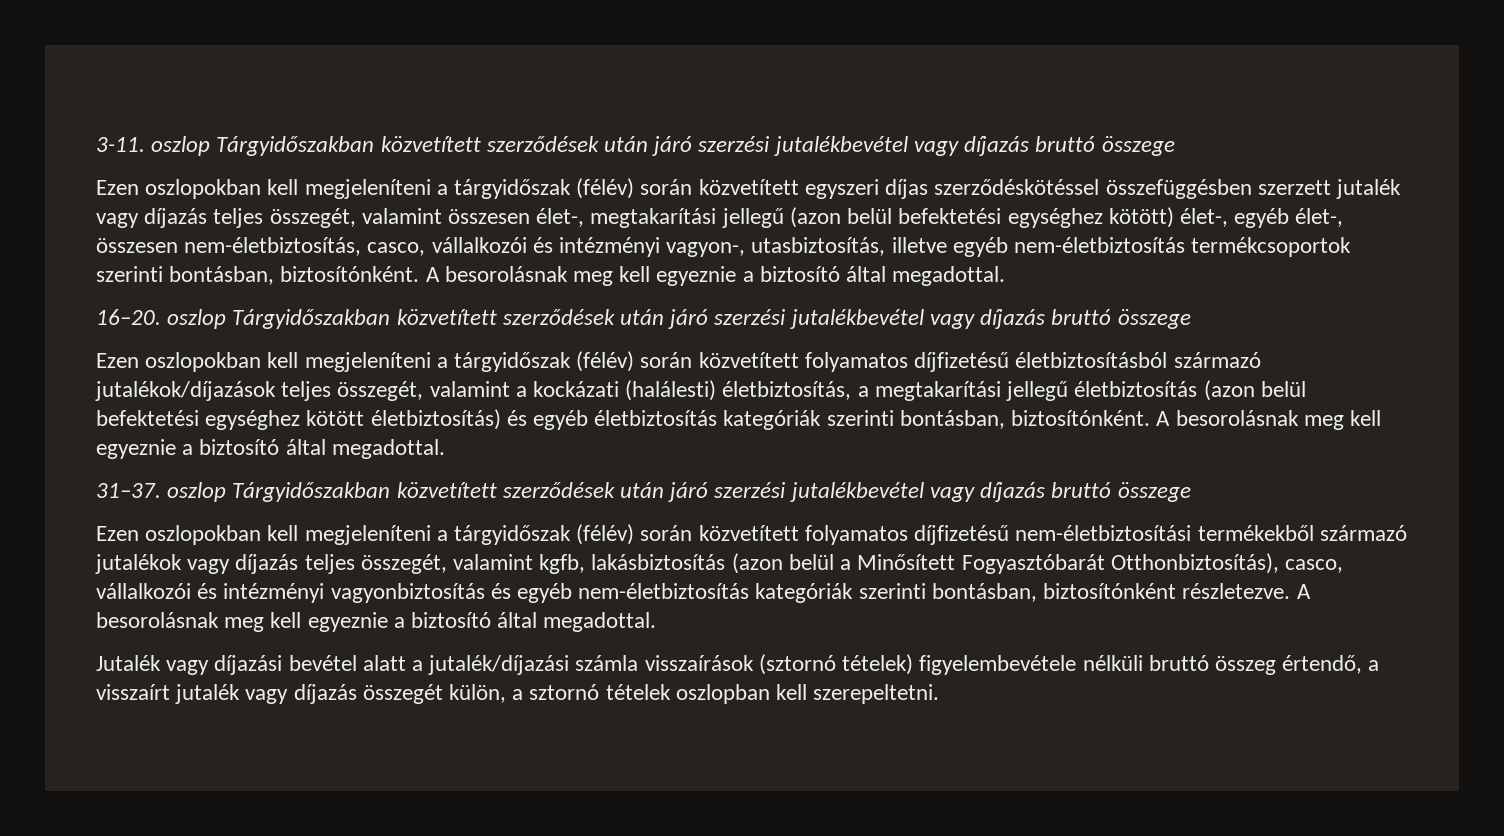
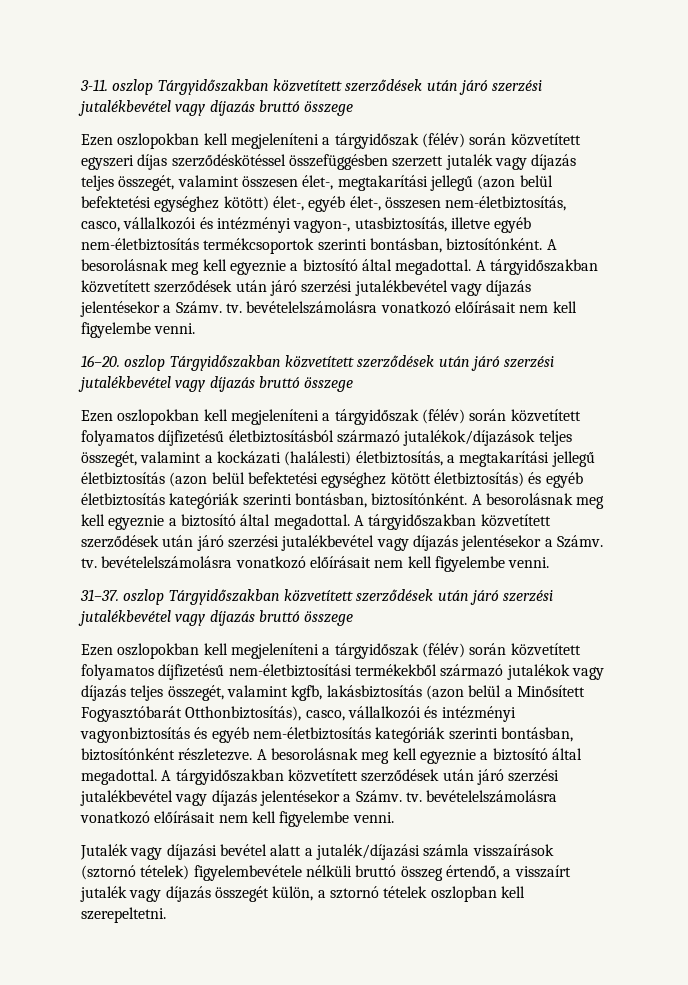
- Ezen oszlopokban kell megjeleníteni a tárgyidőszak (félév) során közvetített egyszeri díjas szerződéskötéssel összefüggésben szerzett jutalék vagy díjazás teljes összegét, valamint összesen élet-, megtakarítási jellegű (azon belül befektetési egységhez kötött) élet-, egyéb élet-, összesen nem-életbiztosítás, casco, vállalkozói és intézményi vagyon-, utasbiztosítás, illetve egyéb nem-életbiztosítás termékcsoportok szerinti bontásban, biztosítónként. A besorolásnak meg kell egyeznie a biztosító által megadottal.
+ Ezen oszlopokban kell megjeleníteni a tárgyidőszak (félév) során közvetített egyszeri díjas szerződéskötéssel összefüggésben szerzett jutalék vagy díjazás teljes összegét, valamint összesen élet-, megtakarítási jellegű (azon belül befektetési egységhez kötött) élet-, egyéb élet-, összesen nem-életbiztosítás, casco, vállalkozói és intézményi vagyon-, utasbiztosítás, illetve egyéb nem-életbiztosítás termékcsoportok szerinti bontásban, biztosítónként. A besorolásnak meg kell egyeznie a biztosító által megadottal. A tárgyidőszakban közvetített szerződések után járó szerzési jutalékbevétel vagy díjazás jelentésekor a Számv. tv. bevételelszámolásra vonatkozó előírásait nem kell figyelembe venni.
- Ezen oszlopokban kell megjeleníteni a tárgyidőszak (félév) során közvetített folyamatos díjfizetésű életbiztosításból származó jutalékok/díjazások teljes összegét, valamint a kockázati (halálesti) életbiztosítás, a megtakarítási jellegű életbiztosítás (azon belül befektetési egységhez kötött életbiztosítás) és egyéb életbiztosítás kategóriák szerinti bontásban, biztosítónként. A besorolásnak meg kell egyeznie a biztosító által megadottal.
+ Ezen oszlopokban kell megjeleníteni a tárgyidőszak (félév) során közvetített folyamatos díjfizetésű életbiztosításból származó jutalékok/díjazások teljes összegét, valamint a kockázati (halálesti) életbiztosítás, a megtakarítási jellegű életbiztosítás (azon belül befektetési egységhez kötött életbiztosítás) és egyéb életbiztosítás kategóriák szerinti bontásban, biztosítónként. A besorolásnak meg kell egyeznie a biztosító által megadottal. A tárgyidőszakban közvetített szerződések után járó szerzési jutalékbevétel vagy díjazás jelentésekor a Számv. tv. bevételelszámolásra vonatkozó előírásait nem kell figyelembe venni.
- Ezen oszlopokban kell megjeleníteni a tárgyidőszak (félév) során közvetített folyamatos díjfizetésű nem-életbiztosítási termékekből származó jutalékok vagy díjazás teljes összegét, valamint kgfb, lakásbiztosítás (azon belül a Minősített Fogyasztóbarát Otthonbiztosítás), casco, vállalkozói és intézményi vagyonbiztosítás és egyéb nem-életbiztosítás kategóriák szerinti bontásban, biztosítónként részletezve. A besorolásnak meg kell egyeznie a biztosító által megadottal.
+ Ezen oszlopokban kell megjeleníteni a tárgyidőszak (félév) során közvetített folyamatos díjfizetésű nem-életbiztosítási termékekből származó jutalékok vagy díjazás teljes összegét, valamint kgfb, lakásbiztosítás (azon belül a Minősített Fogyasztóbarát Otthonbiztosítás), casco, vállalkozói és intézményi vagyonbiztosítás és egyéb nem-életbiztosítás kategóriák szerinti bontásban, biztosítónként részletezve. A besorolásnak meg kell egyeznie a biztosító által megadottal. A tárgyidőszakban közvetített szerződések után járó szerzési jutalékbevétel vagy díjazás jelentésekor a Számv. tv. bevételelszámolásra vonatkozó előírásait nem kell figyelembe venni.

